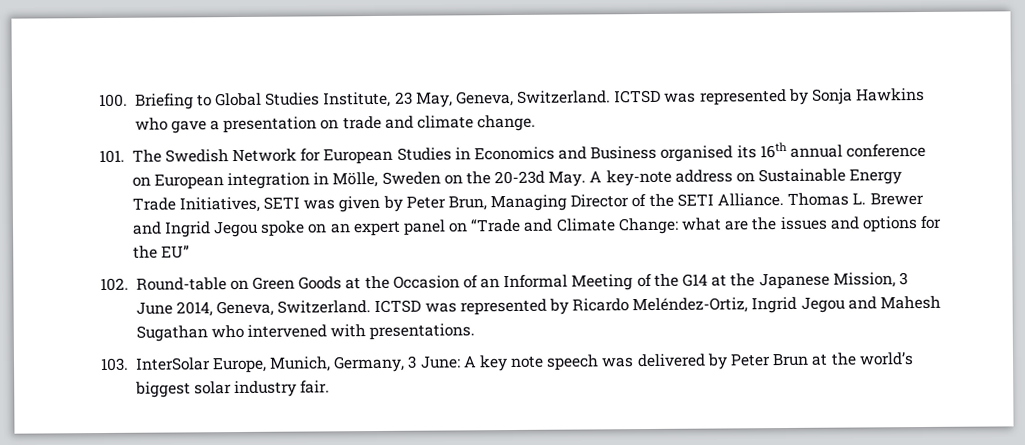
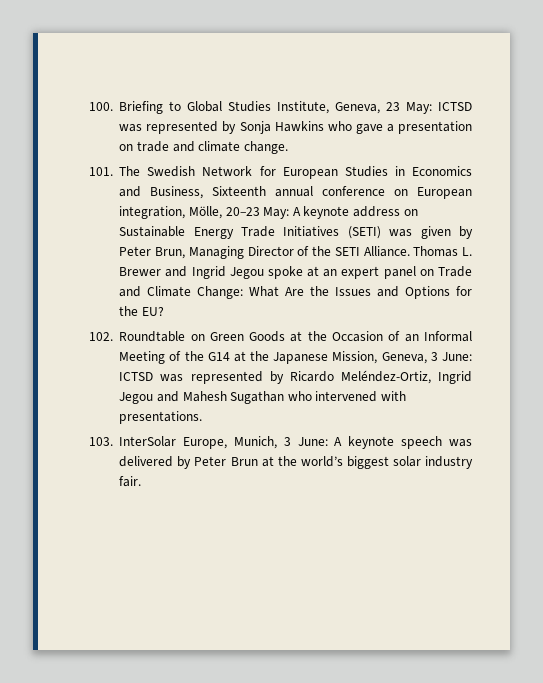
- 100. Briefing to Global Studies Institute, 23 May, Geneva, Switzerland. ICTSD was represented by Sonja Hawkins who gave a presentation on trade and climate change.
+ 100. Briefing to Global Studies Institute, Geneva, 23 May: ICTSD was represented by Sonja Hawkins who gave a presentation on trade and climate change.
- 101. The Swedish Network for European Studies in Economics and Business organised its 16th annual conference on European integration in Mölle, Sweden on the 20-23d May. A key-note address on Sustainable Energy Trade Initiatives, SETI was given by Peter Brun, Managing Director of the SETI Alliance.
+ 101. The Swedish Network for European Studies in Economics and Business, Sixteenth annual conference on European integration, Mölle, 20–23 May: A keynote address on Sustainable Energy Trade Initiatives (SETI) was given by Peter Brun, Managing Director of the SETI Alliance.
- Thomas L. Brewer and Ingrid Jegou spoke on an expert panel on “Trade and Climate Change: what are the issues and options for the EU”
+ Thomas L. Brewer and Ingrid Jegou spoke at an expert panel on Trade and Climate Change: What Are the Issues and Options for the EU?
- 102. Round-table on Green Goods at the Occasion of an Informal Meeting of the G14 at the Japanese Mission, 3 June 2014, Geneva, Switzerland. ICTSD was represented by Ricardo Meléndez-Ortiz, Ingrid Jegou and Mahesh Sugathan who intervened with presentations.
+ 102. Roundtable on Green Goods at the Occasion of an Informal Meeting of the G14 at the Japanese Mission, Geneva, 3 June: ICTSD was represented by Ricardo Meléndez-Ortiz, Ingrid Jegou and Mahesh Sugathan who intervened with presentations.
- 103. InterSolar Europe, Munich, Germany, 3 June: A key note speech was delivered by Peter Brun at the world’s biggest solar industry fair.
+ 103. InterSolar Europe, Munich, 3 June: A keynote speech was delivered by Peter Brun at the world’s biggest solar industry fair.

